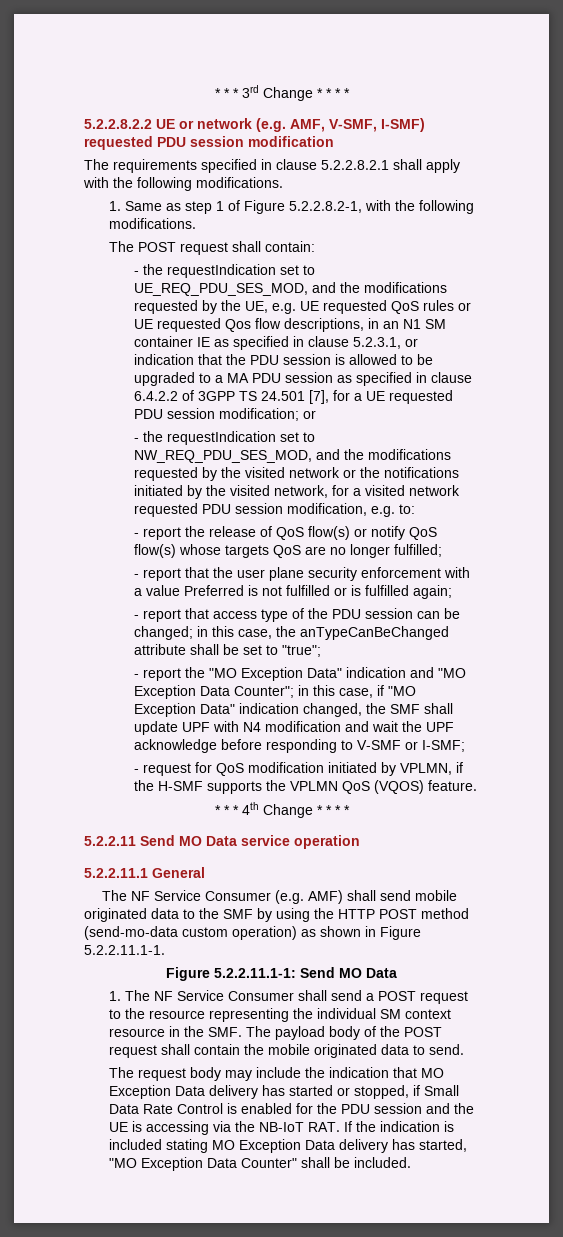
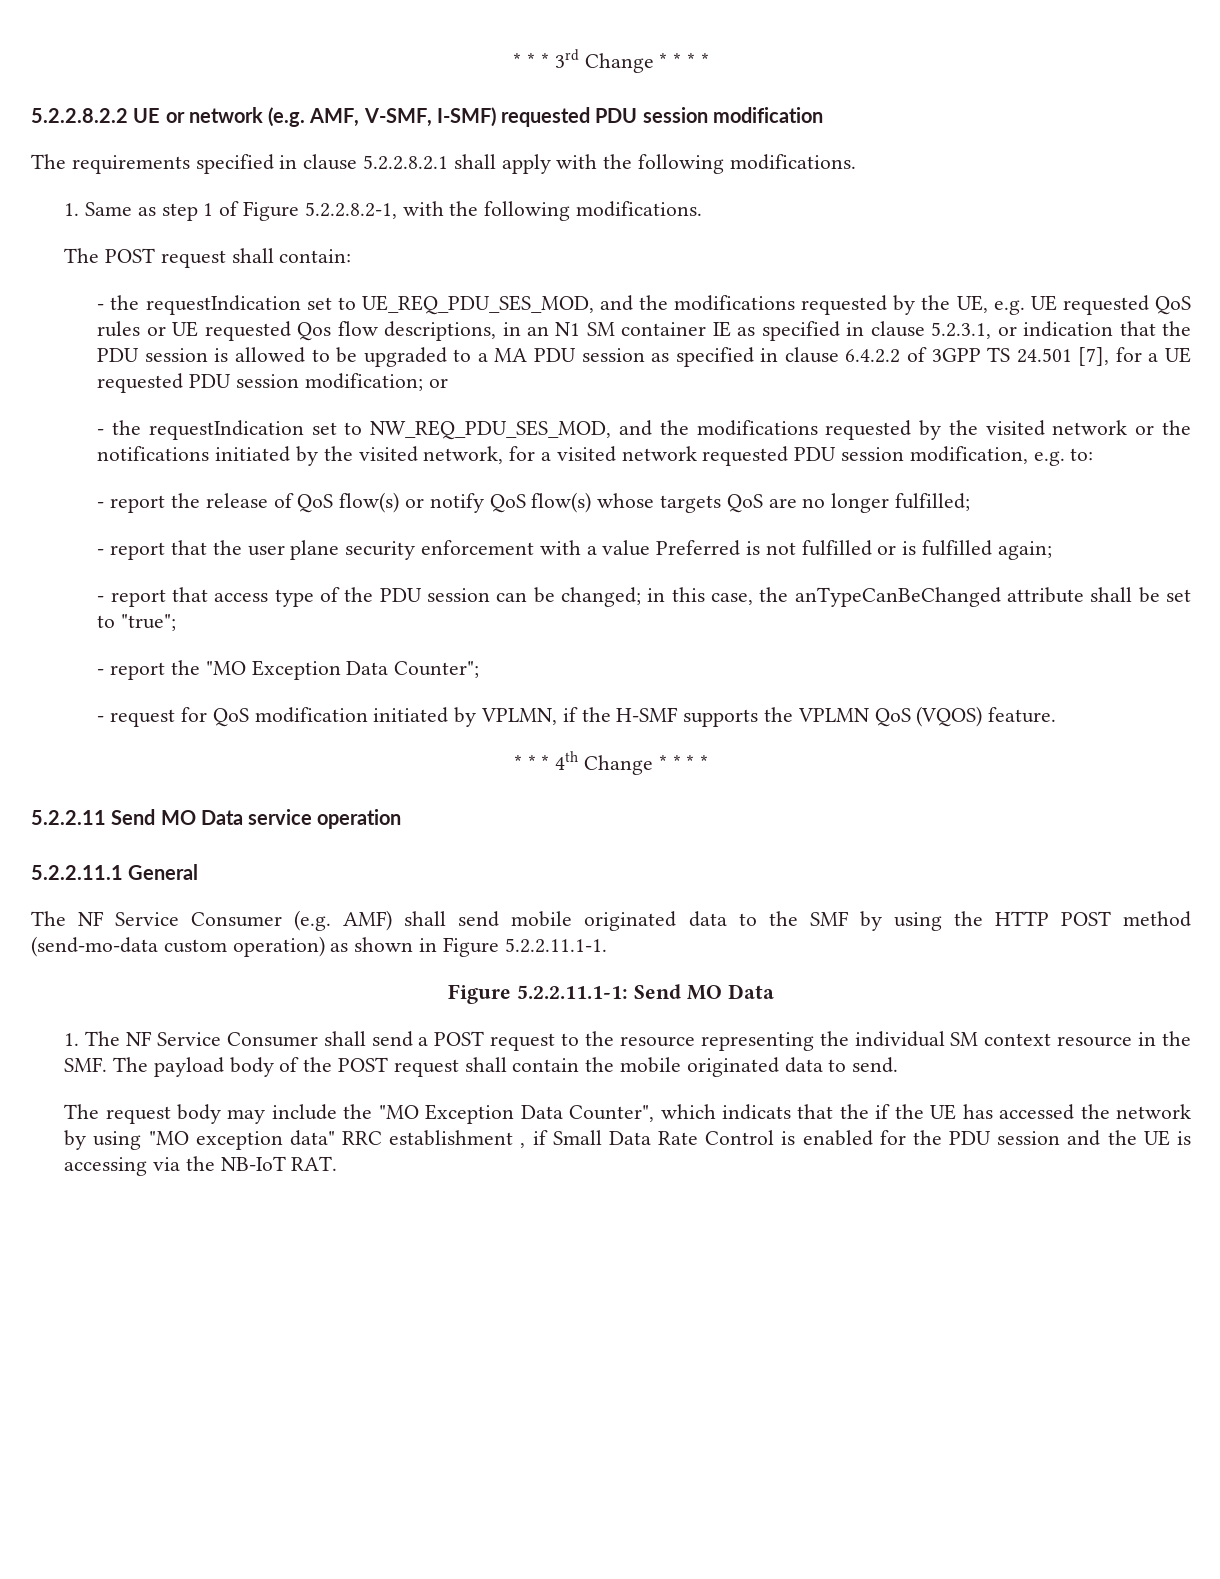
- - report the "MO Exception Data" indication and "MO Exception Data Counter"; in this case, if "MO Exception Data" indication changed, the SMF shall update UPF with N4 modification and wait the UPF acknowledge before responding to V-SMF or I-SMF;
+ - report the "MO Exception Data Counter";
- The request body may include the indication that MO Exception Data delivery has started or stopped, if Small Data Rate Control is enabled for the PDU session and the UE is accessing via the NB-IoT RAT. If the indication is included stating MO Exception Data delivery has started, "MO Exception Data Counter" shall be included.
+ The request body may include the "MO Exception Data Counter", which indicats that the if the UE has accessed the network by using "MO exception data" RRC establishment , if Small Data Rate Control is enabled for the PDU session and the UE is accessing via the NB-IoT RAT.

